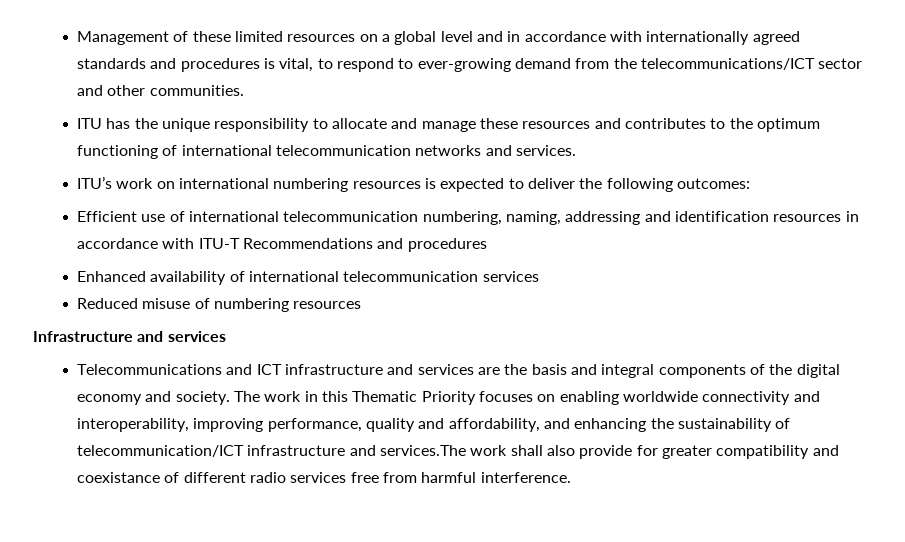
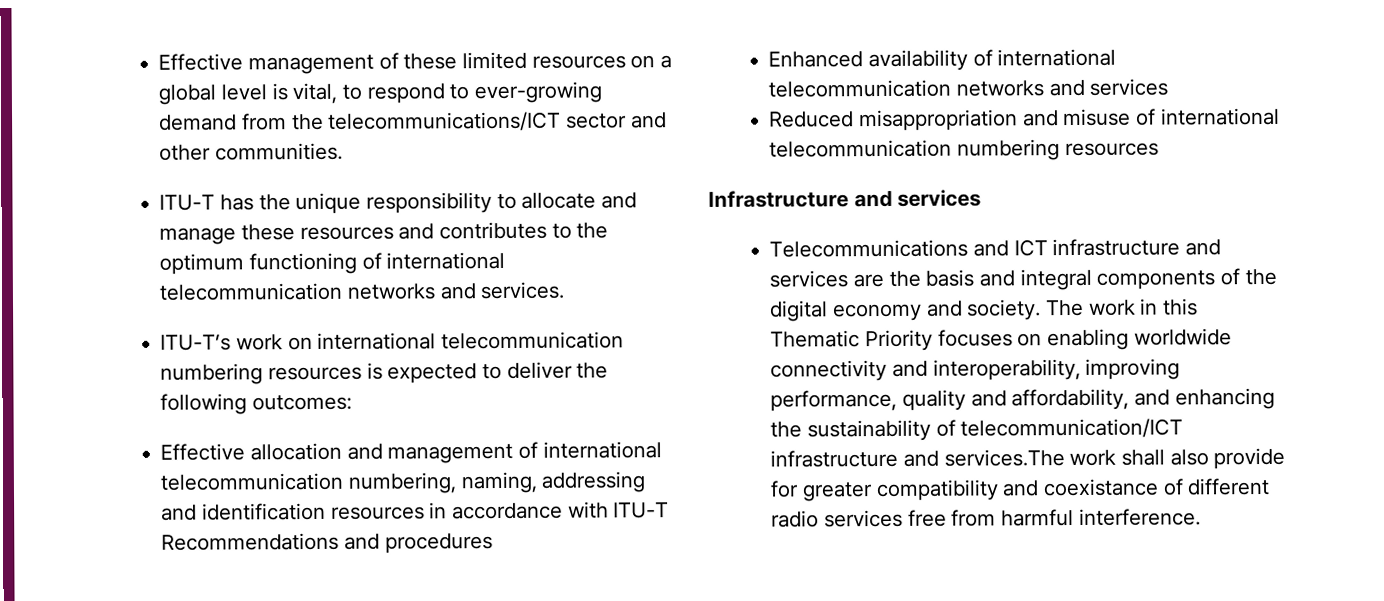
- Management of these limited resources on a global level and in accordance with internationally agreed standards and procedures is vital, to respond to ever-growing demand from the telecommunications/ICT sector and other communities.
+ Effective management of these limited resources on a global level is vital, to respond to ever-growing demand from the telecommunications/ICT sector and other communities.
- ITU has the unique responsibility to allocate and manage these resources and contributes to the optimum functioning of international telecommunication networks and services.
+ ITU-T has the unique responsibility to allocate and manage these resources and contributes to the optimum functioning of international telecommunication networks and services.
- ITU’s work on international numbering resources is expected to deliver the following outcomes:
+ ITU-T’s work on international telecommunication numbering resources is expected to deliver the following outcomes:
- Efficient use of international telecommunication numbering, naming, addressing and identification resources in accordance with ITU-T Recommendations and procedures
+ Effective allocation and management of international telecommunication numbering, naming, addressing and identification resources in accordance with ITU-T Recommendations and procedures
- Enhanced availability of international telecommunication services
+ Enhanced availability of international telecommunication networks and services
- Reduced misuse of numbering resources
+ Reduced misappropriation and misuse of international telecommunication numbering resources

